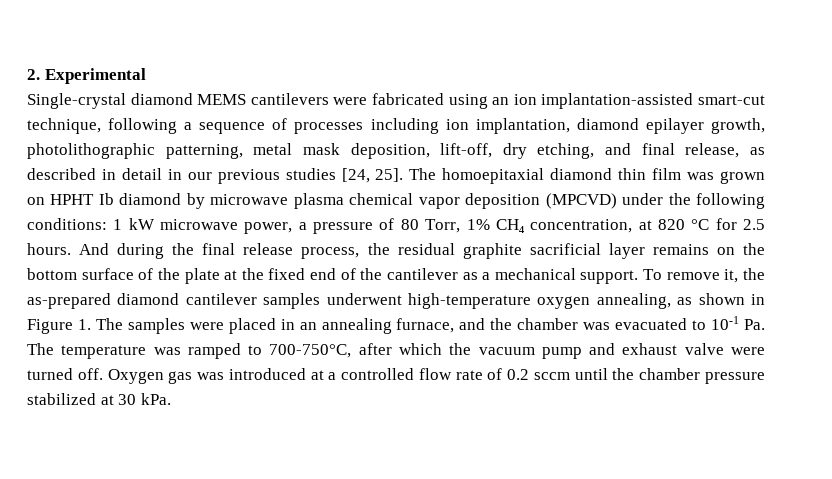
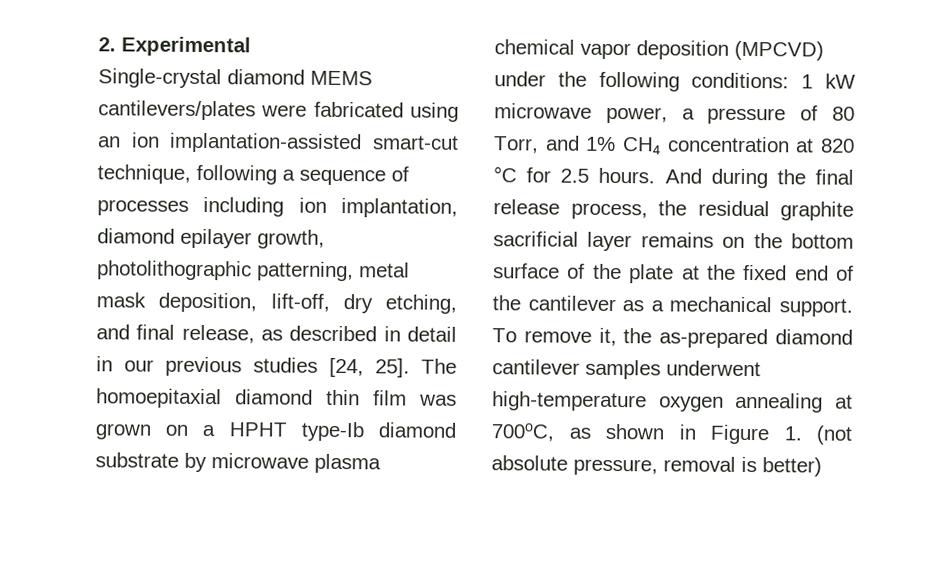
- Single‑crystal diamond MEMS cantilevers were fabricated using an ion implantation-assisted smart-cut technique, following a sequence of processes including ion implantation, diamond epilayer growth, photolithographic patterning, metal mask deposition, lift-off, dry etching, and final release, as described in detail in our previous studies [24, 25].
+ Single‑crystal diamond MEMS cantilevers/plates were fabricated using an ion implantation-assisted smart-cut technique, following a sequence of processes including ion implantation, diamond epilayer growth, photolithographic patterning, metal mask deposition, lift-off, dry etching, and final release, as described in detail in our previous studies [24, 25].
- The homoepitaxial diamond thin film was grown on HPHT Ib diamond by microwave plasma chemical vapor deposition (MPCVD) under the following conditions: 1 kW microwave power, a pressure of 80 Torr, 1% CH₄ concentration, at 820 °C for 2.5 hours.
+ The homoepitaxial diamond thin film was grown on a HPHT type-Ib diamond substrate by microwave plasma chemical vapor deposition (MPCVD) under the following conditions: 1 kW microwave power, a pressure of 80 Torr, and 1% CH₄ concentration at 820 °C for 2.5 hours.
- To remove it, the as-prepared diamond cantilever samples underwent high-temperature oxygen annealing, as shown in Figure 1. The samples were placed in an annealing furnace, and the chamber was evacuated to 10-1 Pa. The temperature was ramped to 700-750°C, after which the vacuum pump and exhaust valve were turned off. Oxygen gas was introduced at a controlled flow rate of 0.2 sccm until the chamber pressure stabilized at 30 kPa.
+ To remove it, the as-prepared diamond cantilever samples underwent high-temperature oxygen annealing at 700oC, as shown in Figure 1. (not absolute pressure, removal is better)

